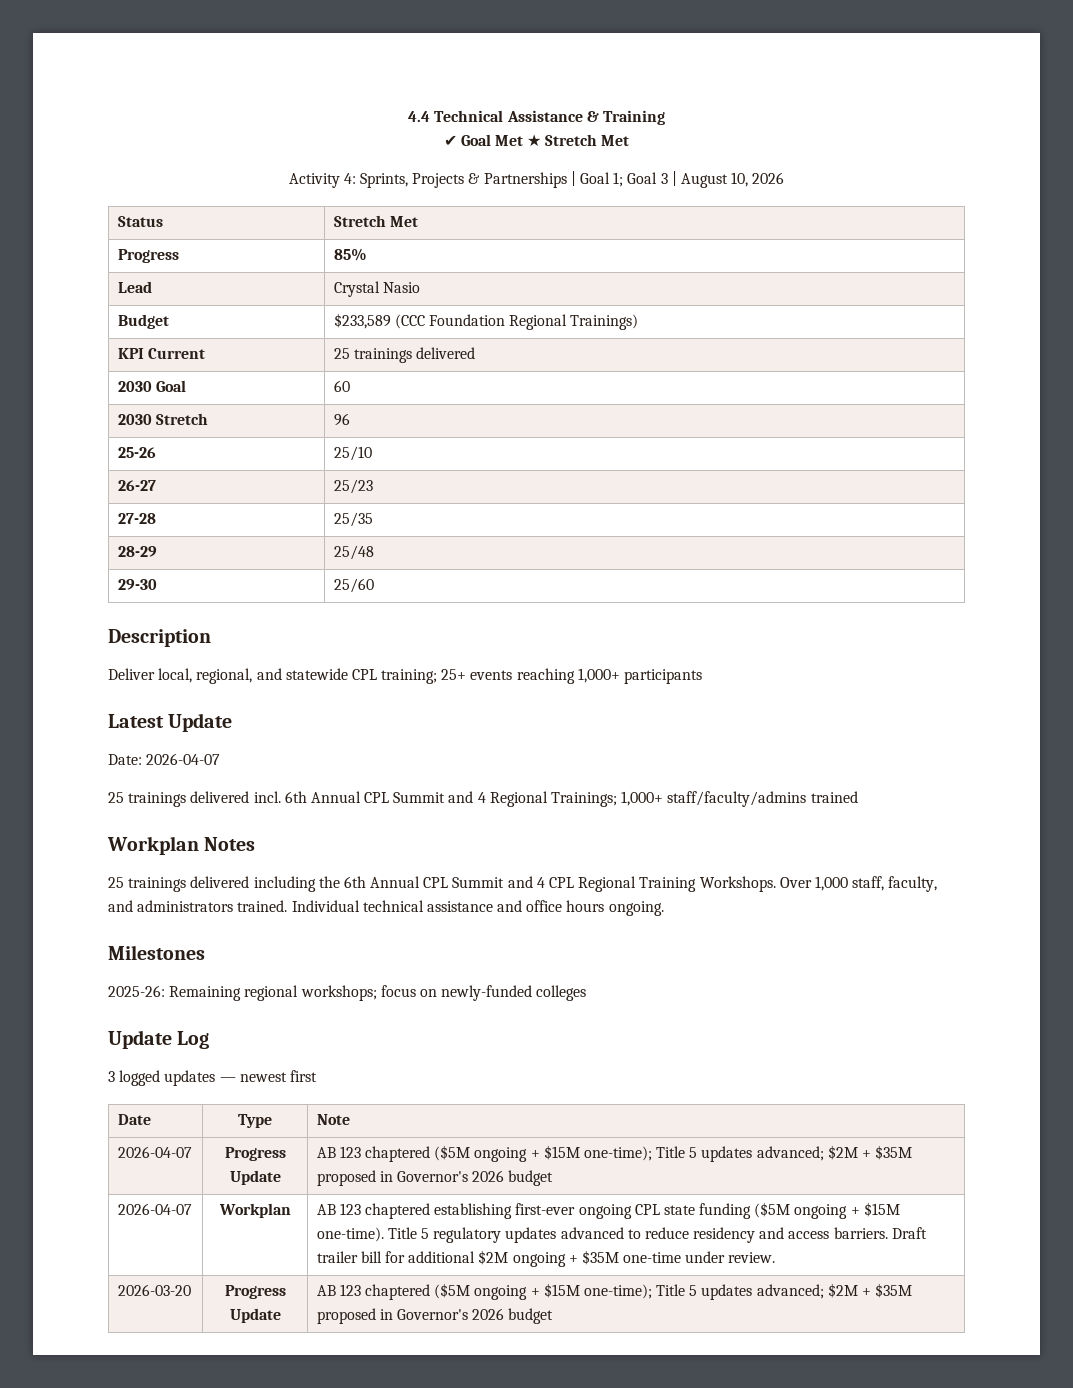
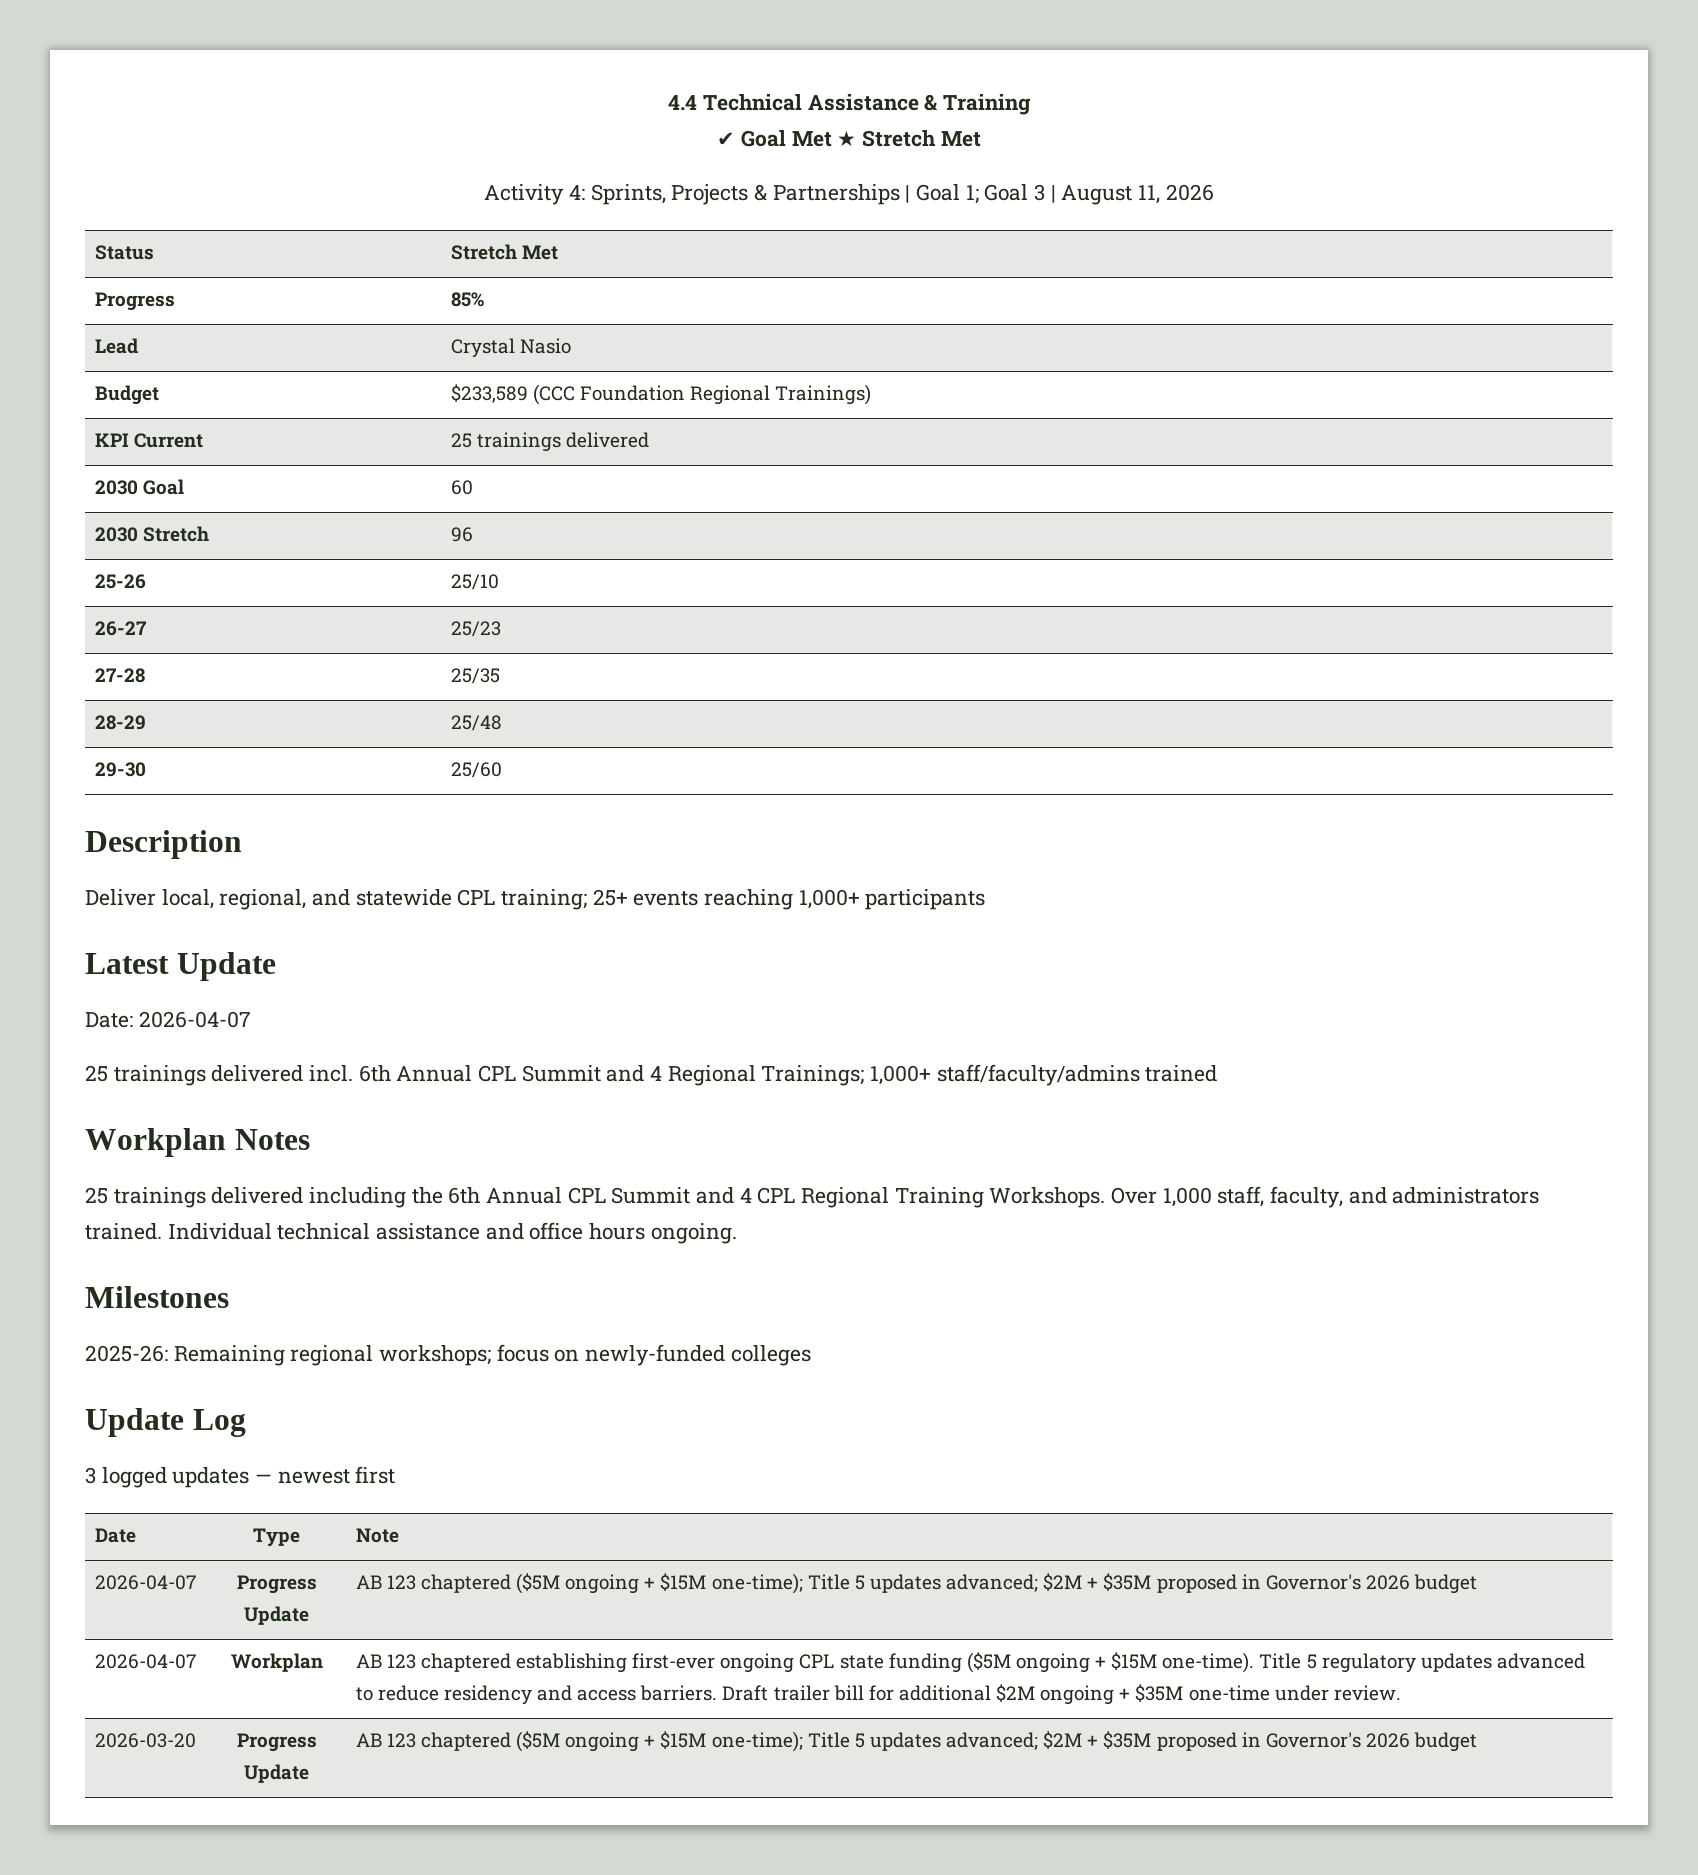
- Activity 4: Sprints, Projects & Partnerships | Goal 1; Goal 3 | August 10, 2026
+ Activity 4: Sprints, Projects & Partnerships | Goal 1; Goal 3 | August 11, 2026

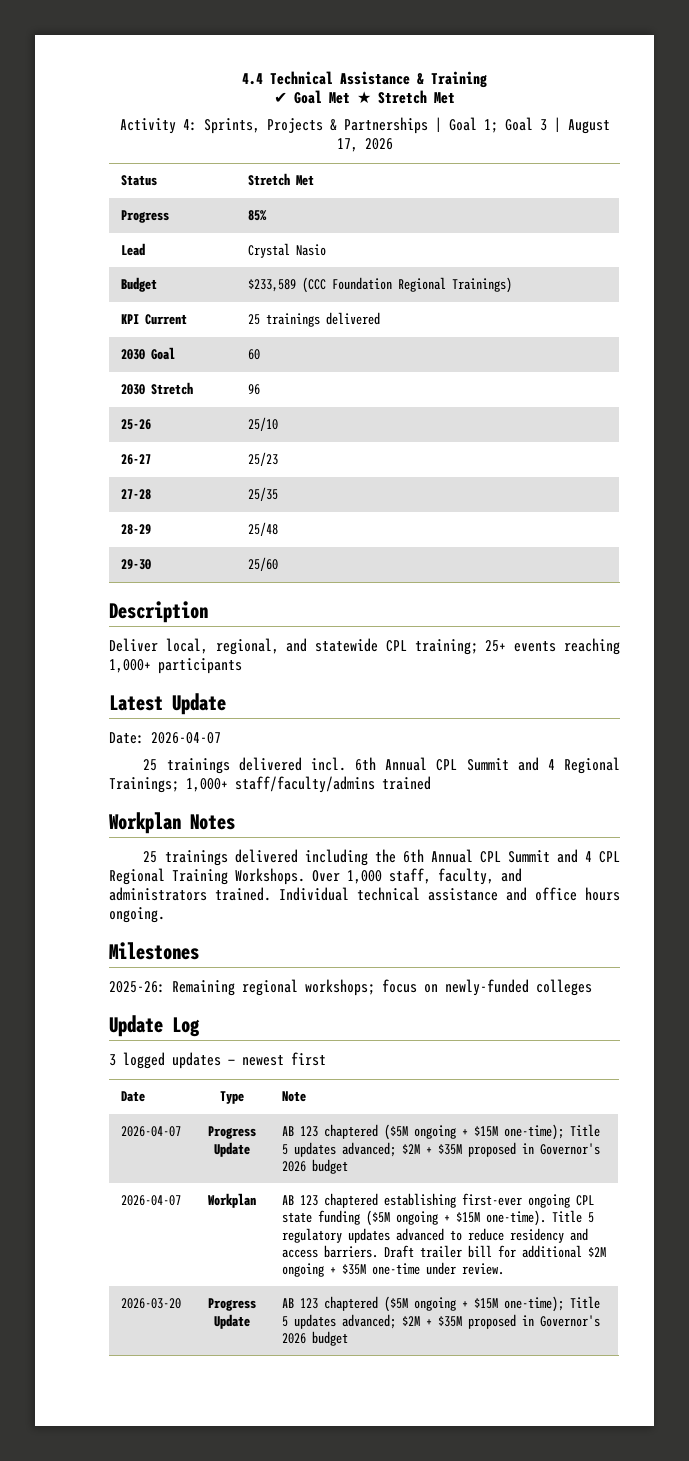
- Activity 4: Sprints, Projects & Partnerships | Goal 1; Goal 3 | August 11, 2026
+ Activity 4: Sprints, Projects & Partnerships | Goal 1; Goal 3 | August 17, 2026

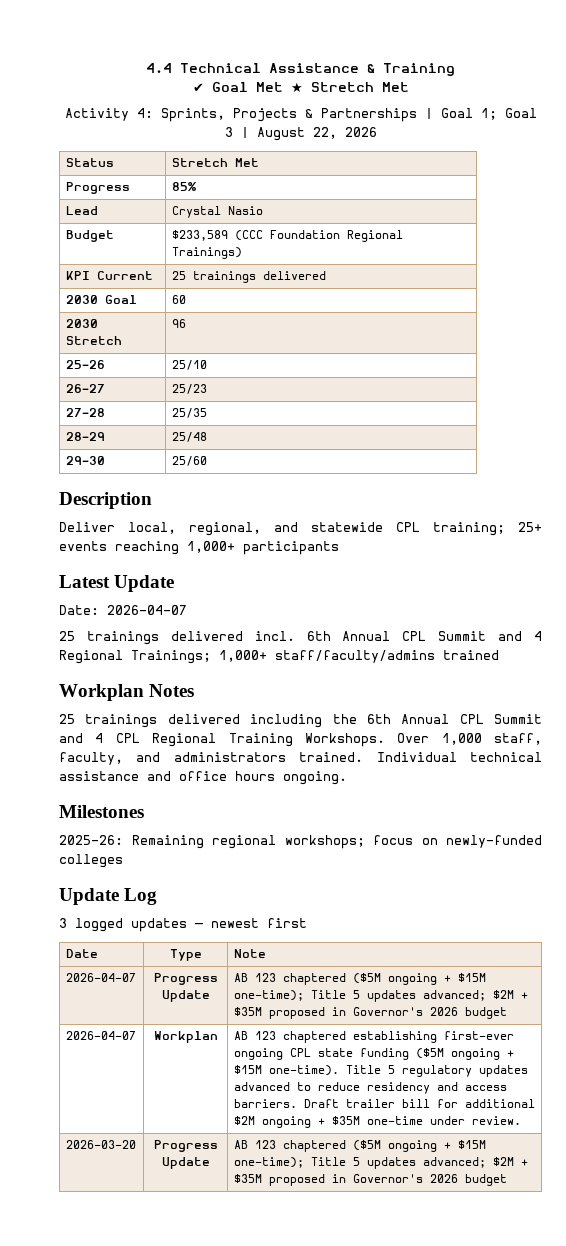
- Activity 4: Sprints, Projects & Partnerships | Goal 1; Goal 3 | August 17, 2026
+ Activity 4: Sprints, Projects & Partnerships | Goal 1; Goal 3 | August 22, 2026

